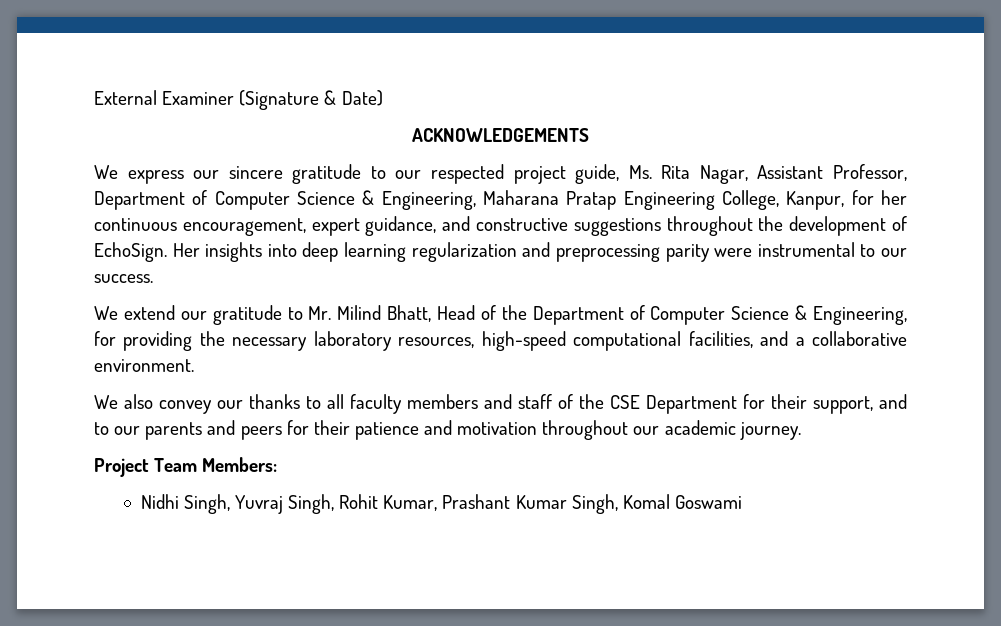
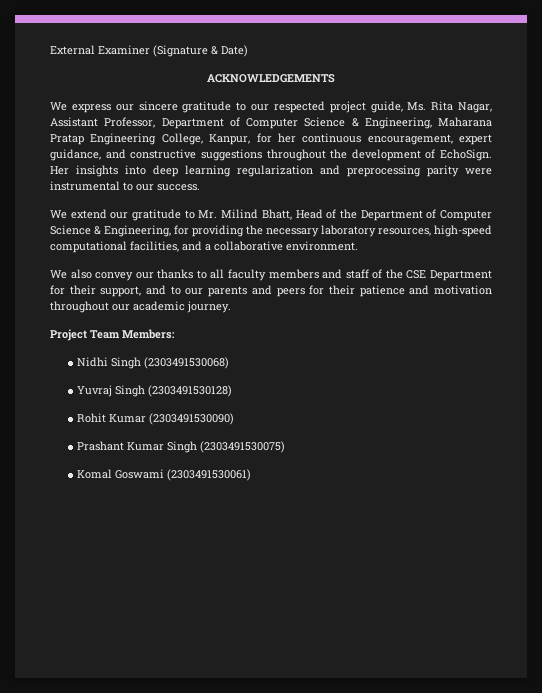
- Nidhi Singh, Yuvraj Singh, Rohit Kumar, Prashant Kumar Singh, Komal Goswami
+ Nidhi Singh (2303491530068)
+ Yuvraj Singh (2303491530128)
+ Rohit Kumar (2303491530090)
+ Prashant Kumar Singh (2303491530075)
+ Komal Goswami (2303491530061)

